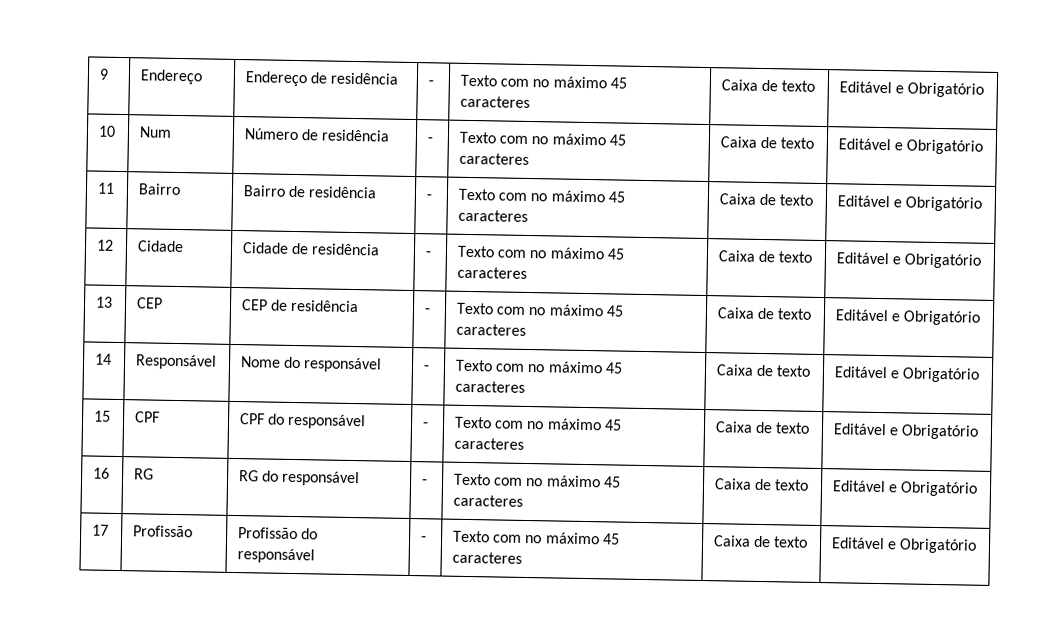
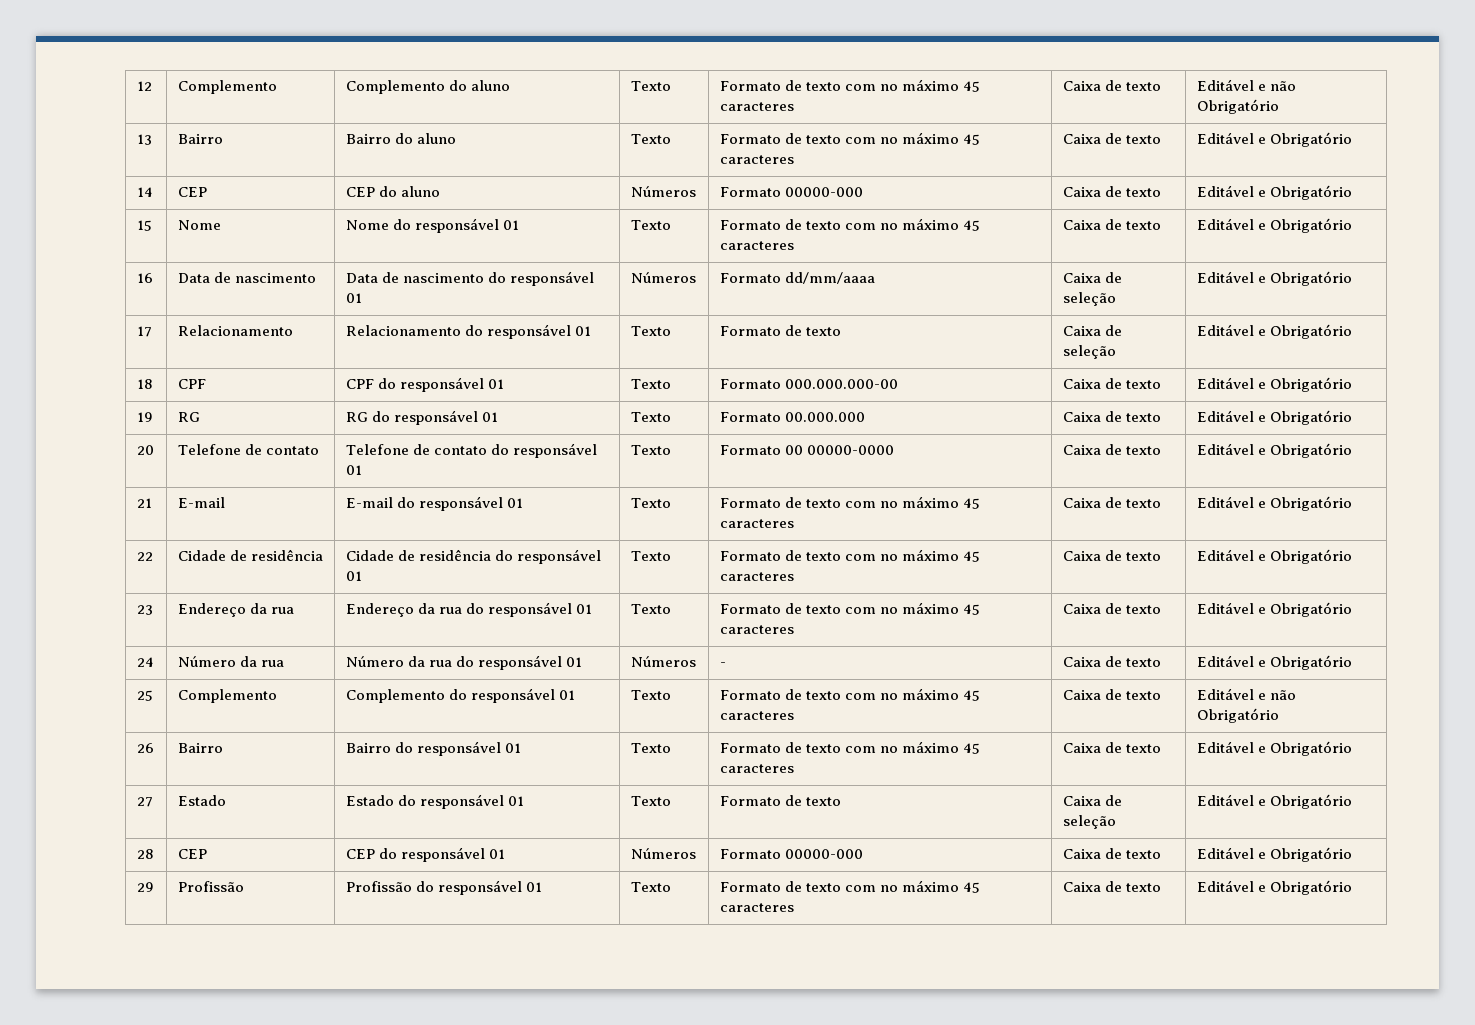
- 9 | Endereço | Endereço de residência | - | Texto com no máximo 45 caracteres | Caixa de texto | Editável e Obrigatório
- 10 | Num | Número de residência | - | Texto com no máximo 45 caracteres | Caixa de texto | Editável e Obrigatório
- 11 | Bairro | Bairro de residência | - | Texto com no máximo 45 caracteres | Caixa de texto | Editável e Obrigatório
- 12 | Cidade | Cidade de residência | - | Texto com no máximo 45 caracteres | Caixa de texto | Editável e Obrigatório
- 13 | CEP | CEP de residência | - | Texto com no máximo 45 caracteres | Caixa de texto | Editável e Obrigatório
+ 12 | Complemento | Complemento do aluno | Texto | Formato de texto com no máximo 45 caracteres | Caixa de texto | Editável e não Obrigatório
+ 13 | Bairro | Bairro do aluno | Texto | Formato de texto com no máximo 45 caracteres | Caixa de texto | Editável e Obrigatório
- 14 | Responsável | Nome do responsável | - | Texto com no máximo 45 caracteres | Caixa de texto | Editável e Obrigatório
+ 14 | CEP | CEP do aluno | Números | Formato 00000-000 | Caixa de texto | Editável e Obrigatório
- 15 | CPF | CPF do responsável | - | Texto com no máximo 45 caracteres | Caixa de texto | Editável e Obrigatório
+ 15 | Nome | Nome do responsável 01 | Texto | Formato de texto com no máximo 45 caracteres | Caixa de texto | Editável e Obrigatório
- 16 | RG | RG do responsável | - | Texto com no máximo 45 caracteres | Caixa de texto | Editável e Obrigatório
+ 16 | Data de nascimento | Data de nascimento do responsável 01 | Números | Formato dd/mm/aaaa | Caixa de seleção | Editável e Obrigatório
+ 17 | Relacionamento | Relacionamento do responsável 01 | Texto | Formato de texto | Caixa de seleção | Editável e Obrigatório
+ 18 | CPF | CPF do responsável 01 | Texto | Formato 000.000.000-00 | Caixa de texto | Editável e Obrigatório
+ 19 | RG | RG do responsável 01 | Texto | Formato 00.000.000 | Caixa de texto | Editável e Obrigatório
+ 20 | Telefone de contato | Telefone de contato do responsável 01 | Texto | Formato 00 00000-0000 | Caixa de texto | Editável e Obrigatório
+ 21 | E-mail | E-mail do responsável 01 | Texto | Formato de texto com no máximo 45 caracteres | Caixa de texto | Editável e Obrigatório
- 17 | Profissão | Profissão do responsável | - | Texto com no máximo 45 caracteres | Caixa de texto | Editável e Obrigatório
+ 22 | Cidade de residência | Cidade de residência do responsável 01 | Texto | Formato de texto com no máximo 45 caracteres | Caixa de texto | Editável e Obrigatório
+ 23 | Endereço da rua | Endereço da rua do responsável 01 | Texto | Formato de texto com no máximo 45 caracteres | Caixa de texto | Editável e Obrigatório
+ 24 | Número da rua | Número da rua do responsável 01 | Números | - | Caixa de texto | Editável e Obrigatório
+ 25 | Complemento | Complemento do responsável 01 | Texto | Formato de texto com no máximo 45 caracteres | Caixa de texto | Editável e não Obrigatório
+ 26 | Bairro | Bairro do responsável 01 | Texto | Formato de texto com no máximo 45 caracteres | Caixa de texto | Editável e Obrigatório
+ 27 | Estado | Estado do responsável 01 | Texto | Formato de texto | Caixa de seleção | Editável e Obrigatório
+ 28 | CEP | CEP do responsável 01 | Números | Formato 00000-000 | Caixa de texto | Editável e Obrigatório
+ 29 | Profissão | Profissão do responsável 01 | Texto | Formato de texto com no máximo 45 caracteres | Caixa de texto | Editável e Obrigatório

